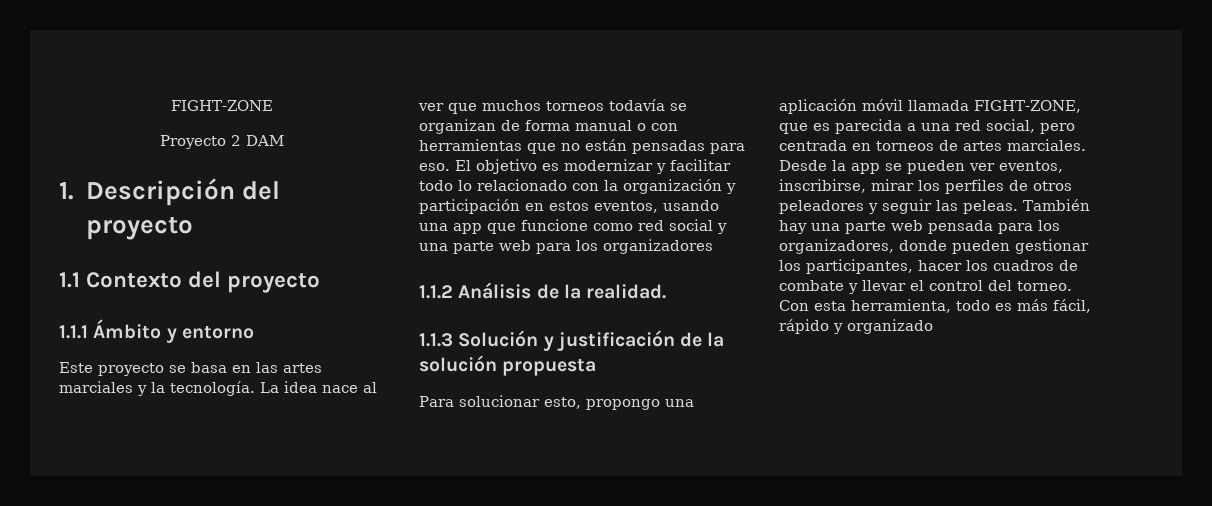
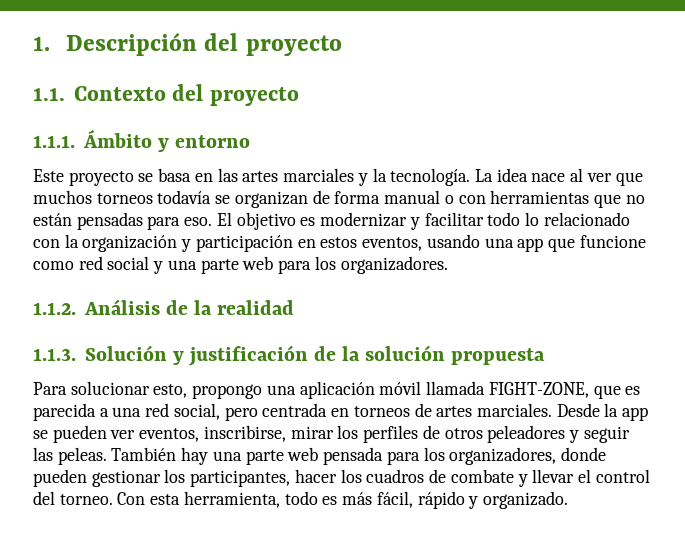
- FIGHT-ZONE
- Proyecto 2 DAM
- 1.1 Contexto del proyecto
+ 1.1. Contexto del proyecto
- 1.1.1 Ámbito y entorno
+ 1.1.1. Ámbito y entorno
- El objetivo es modernizar y facilitar todo lo relacionado con la organización y participación en estos eventos, usando una app que funcione como red social y una parte web para los organizadores
- 1.1.2 Análisis de la realidad.
- 1.1.3 Solución y justificación de la solución propuesta
+ El objetivo es modernizar y facilitar todo lo relacionado con la organización y participación en estos eventos, usando una app que funcione como red social y una parte web para los organizadores.
+ 1.1.2. Análisis de la realidad
+ 1.1.3. Solución y justificación de la solución propuesta
- Con esta herramienta, todo es más fácil, rápido y organizado
+ Con esta herramienta, todo es más fácil, rápido y organizado.

